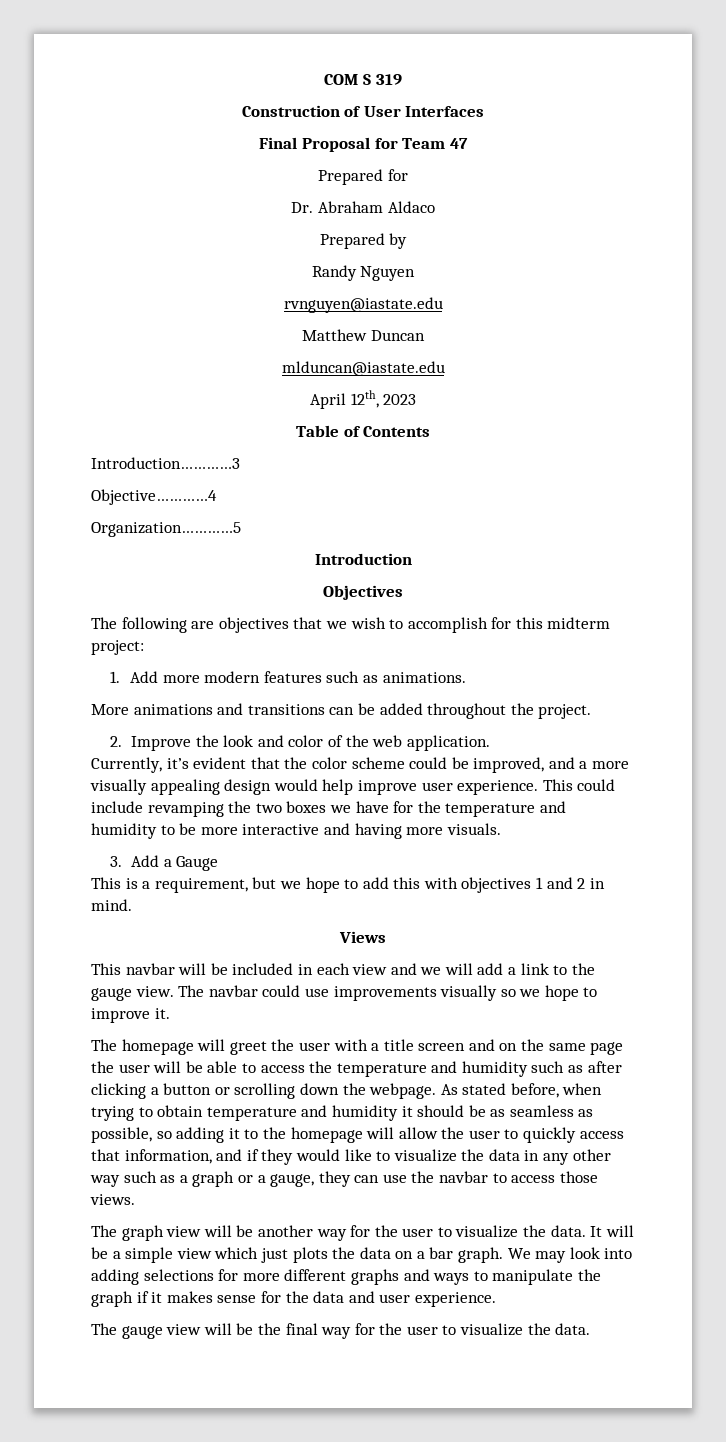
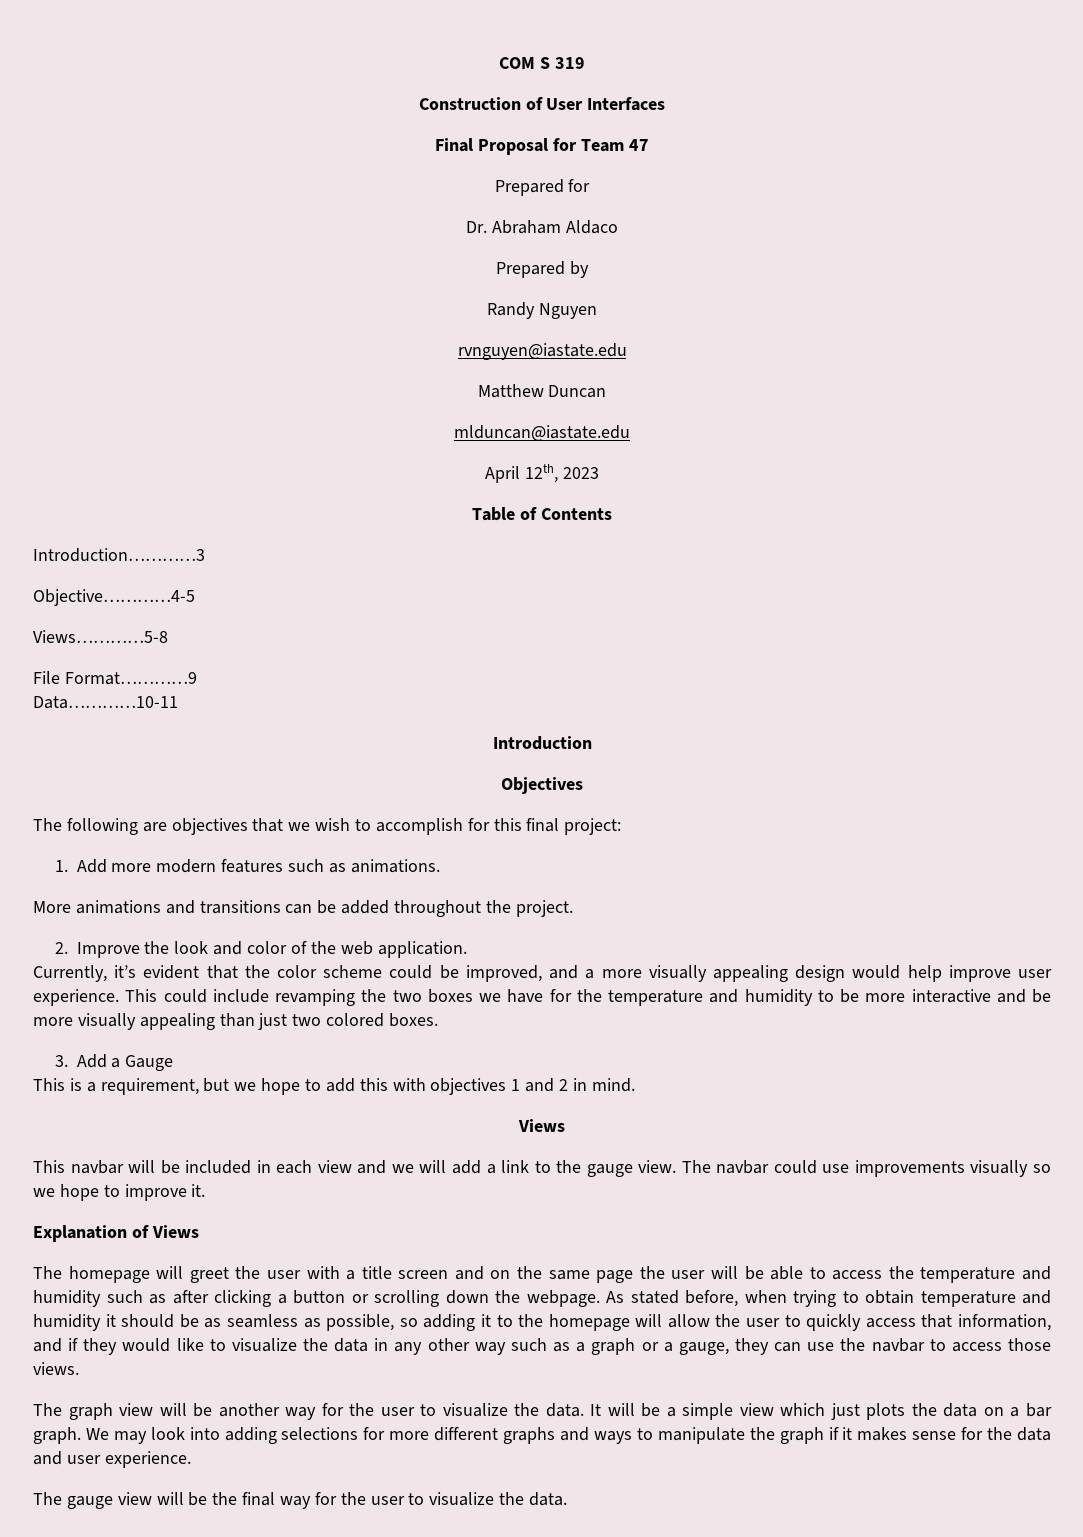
- Objective…………4
- Organization…………5
+ Objective…………4-5
+ Views…………5-8
+ File Format…………9
+ Data…………10-11
- The following are objectives that we wish to accomplish for this midterm project:
+ The following are objectives that we wish to accomplish for this final project:
- This could include revamping the two boxes we have for the temperature and humidity to be more interactive and having more visuals.
+ This could include revamping the two boxes we have for the temperature and humidity to be more interactive and be more visually appealing than just two colored boxes.
+ Explanation of Views

